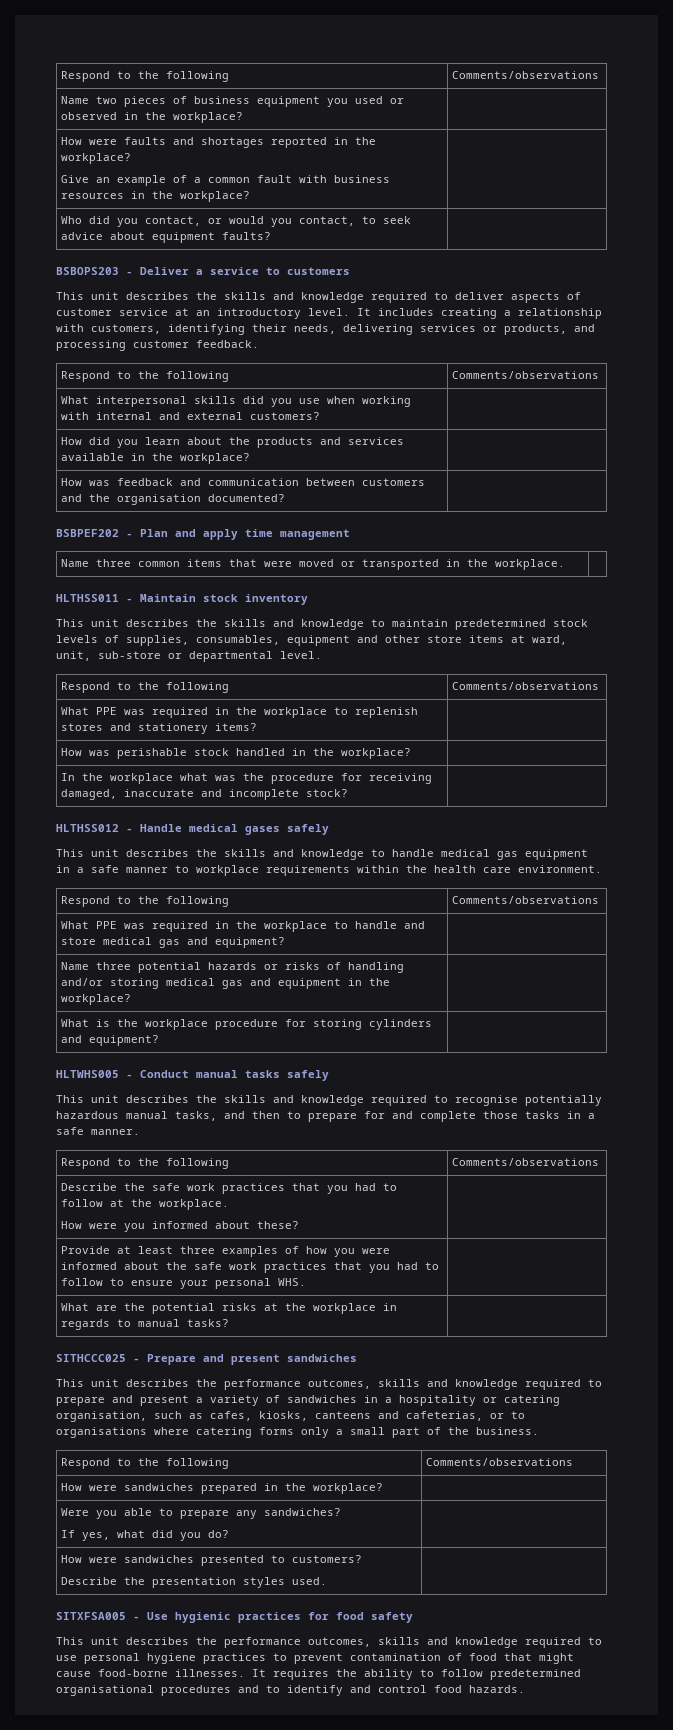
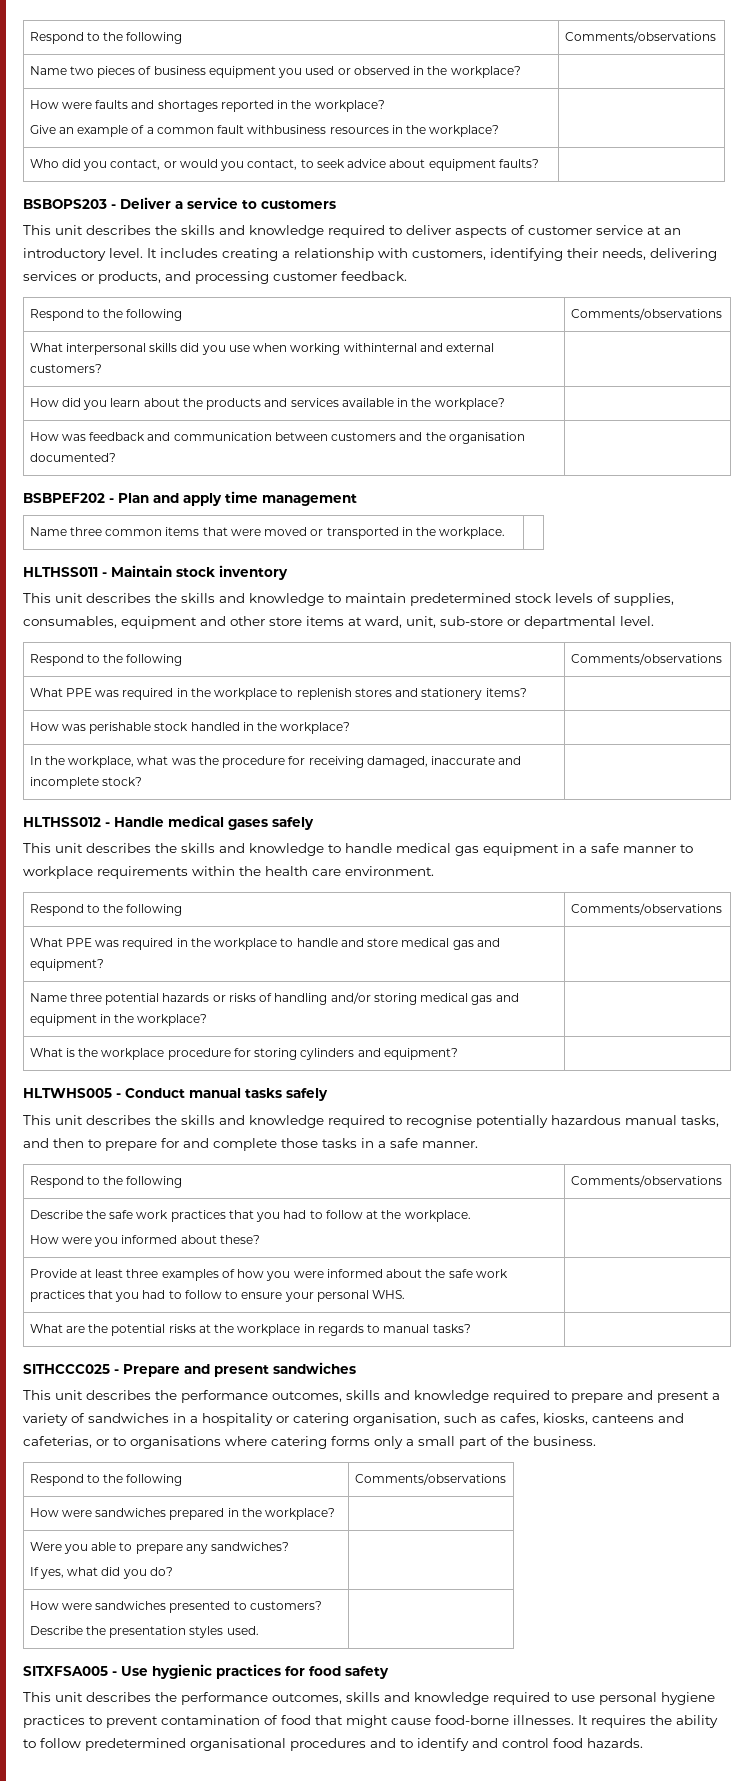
  How were faults and shortages reported in the workplace?
- Give an example of a common fault with business resources in the workplace? |
+ Give an example of a common fault withbusiness resources in the workplace? |
- What interpersonal skills did you use when working with internal and external customers? |
+ What interpersonal skills did you use when working withinternal and external customers? |
- In the workplace what was the procedure for receiving damaged, inaccurate and incomplete stock? |
+ In the workplace, what was the procedure for receiving damaged, inaccurate and incomplete stock? |

